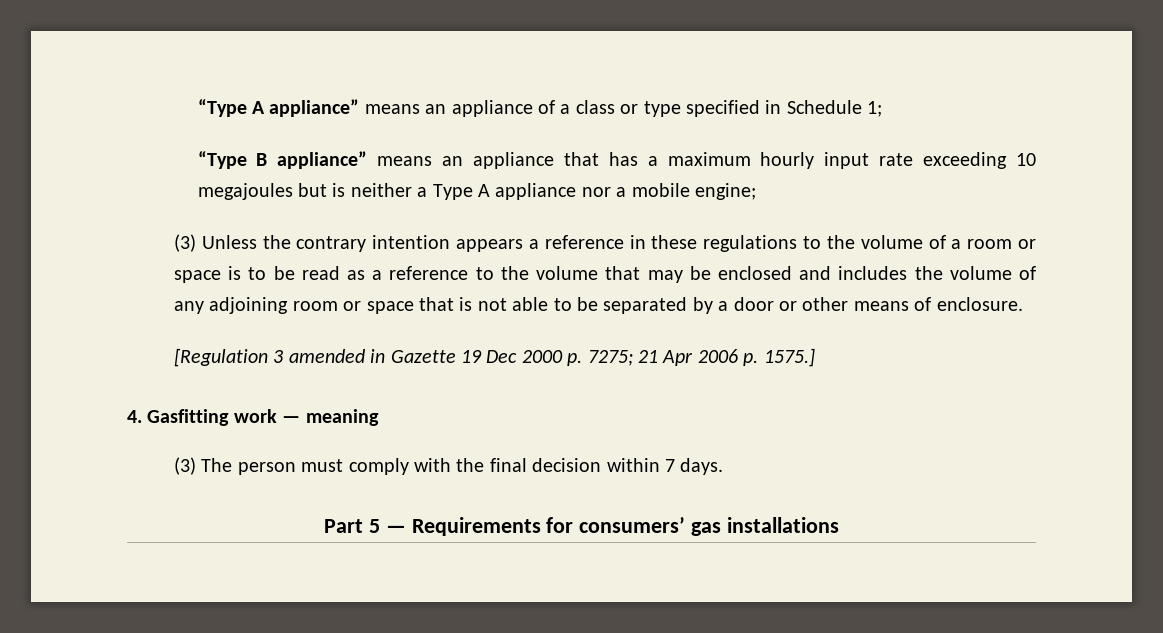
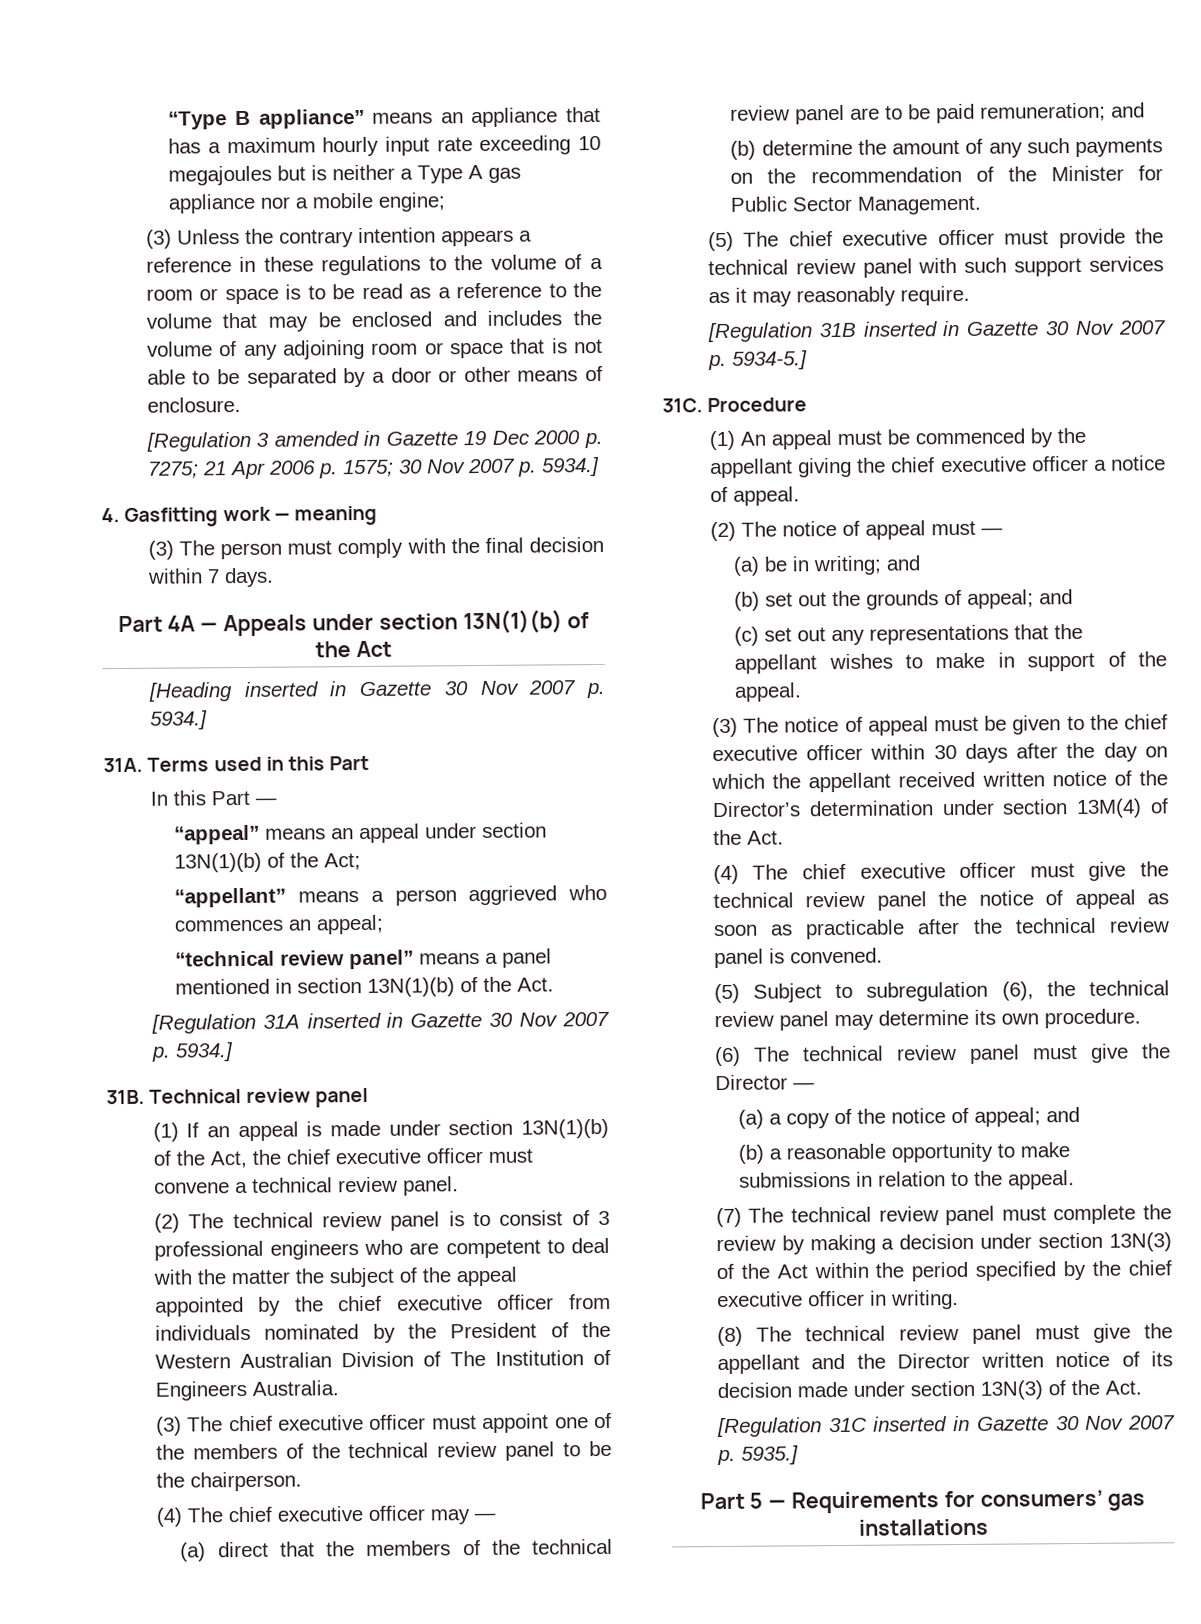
- “Type A appliance” means an appliance of a class or type specified in Schedule 1;
- “Type B appliance” means an appliance that has a maximum hourly input rate exceeding 10 megajoules but is neither a Type A appliance nor a mobile engine;
+ “Type B appliance” means an appliance that has a maximum hourly input rate exceeding 10 megajoules but is neither a Type A gas appliance nor a mobile engine;
- [Regulation 3 amended in Gazette 19 Dec 2000 p. 7275; 21 Apr 2006 p. 1575.]
+ [Regulation 3 amended in Gazette 19 Dec 2000 p. 7275; 21 Apr 2006 p. 1575; 30 Nov 2007 p. 5934.]
+ Part 4A — Appeals under section 13N(1)(b) of the Act
+ [Heading inserted in Gazette 30 Nov 2007 p. 5934.]
+ 31A. Terms used in this Part
+ In this Part —
+ “appeal” means an appeal under section 13N(1)(b) of the Act;
+ “appellant” means a person aggrieved who commences an appeal;
+ “technical review panel” means a panel mentioned in section 13N(1)(b) of the Act.
+ [Regulation 31A inserted in Gazette 30 Nov 2007 p. 5934.]
+ 31B. Technical review panel
+ (1) If an appeal is made under section 13N(1)(b) of the Act, the chief executive officer must convene a technical review panel.
+ (2) The technical review panel is to consist of 3 professional engineers who are competent to deal with the matter the subject of the appeal appointed by the chief executive officer from individuals nominated by the President of the Western Australian Division of The Institution of Engineers Australia.
+ (3) The chief executive officer must appoint one of the members of the technical review panel to be the chairperson.
+ (4) The chief executive officer may —
+ (a) direct that the members of the technical review panel are to be paid remuneration; and
+ (b) determine the amount of any such payments on the recommendation of the Minister for Public Sector Management.
+ (5) The chief executive officer must provide the technical review panel with such support services as it may reasonably require.
+ [Regulation 31B inserted in Gazette 30 Nov 2007 p. 5934-5.]
+ 31C. Procedure
+ (1) An appeal must be commenced by the appellant giving the chief executive officer a notice of appeal.
+ (2) The notice of appeal must —
+ (a) be in writing; and
+ (b) set out the grounds of appeal; and
+ (c) set out any representations that the appellant wishes to make in support of the appeal.
+ (3) The notice of appeal must be given to the chief executive officer within 30 days after the day on which the appellant received written notice of the Director’s determination under section 13M(4) of the Act.
+ (4) The chief executive officer must give the technical review panel the notice of appeal as soon as practicable after the technical review panel is convened.
+ (5) Subject to subregulation (6), the technical review panel may determine its own procedure.
+ (6) The technical review panel must give the Director —
+ (a) a copy of the notice of appeal; and
+ (b) a reasonable opportunity to make submissions in relation to the appeal.
+ (7) The technical review panel must complete the review by making a decision under section 13N(3) of the Act within the period specified by the chief executive officer in writing.
+ (8) The technical review panel must give the appellant and the Director written notice of its decision made under section 13N(3) of the Act.
+ [Regulation 31C inserted in Gazette 30 Nov 2007 p. 5935.]

